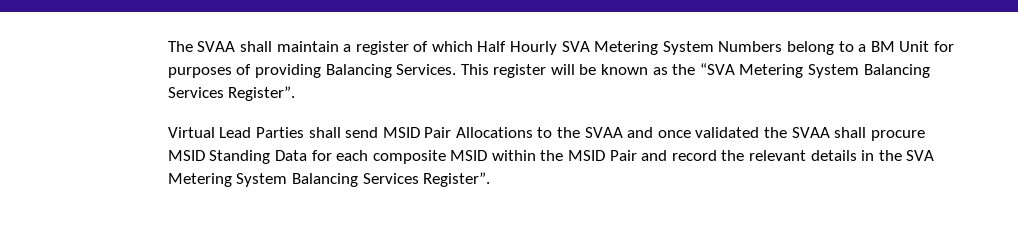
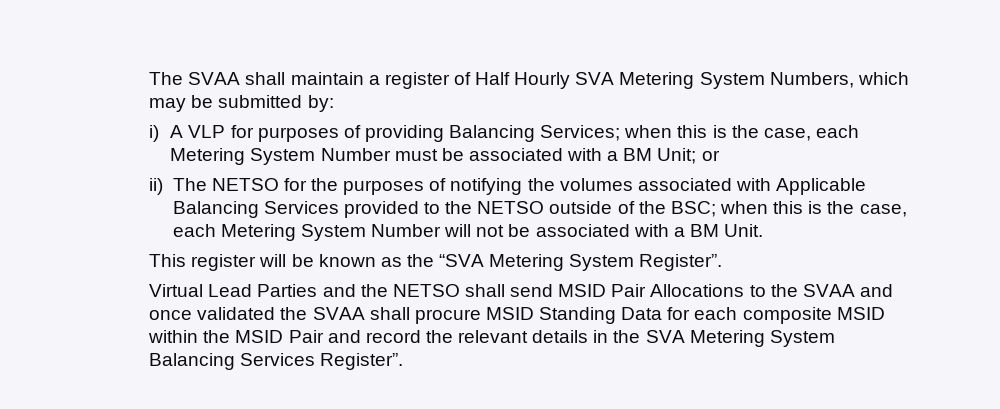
- The SVAA shall maintain a register of which Half Hourly SVA Metering System Numbers belong to a BM Unit for purposes of providing Balancing Services. This register will be known as the “SVA Metering System Balancing Services Register”.
+ The SVAA shall maintain a register of Half Hourly SVA Metering System Numbers, which may be submitted by:
+ i) A VLP for purposes of providing Balancing Services; when this is the case, each Metering System Number must be associated with a BM Unit; or
+ ii) The NETSO for the purposes of notifying the volumes associated with Applicable Balancing Services provided to the NETSO outside of the BSC; when this is the case, each Metering System Number will not be associated with a BM Unit.
+ This register will be known as the “SVA Metering System Register”.
- Virtual Lead Parties shall send MSID Pair Allocations to the SVAA and once validated the SVAA shall procure MSID Standing Data for each composite MSID within the MSID Pair and record the relevant details in the SVA Metering System Balancing Services Register”.
+ Virtual Lead Parties and the NETSO shall send MSID Pair Allocations to the SVAA and once validated the SVAA shall procure MSID Standing Data for each composite MSID within the MSID Pair and record the relevant details in the SVA Metering System Balancing Services Register”.

